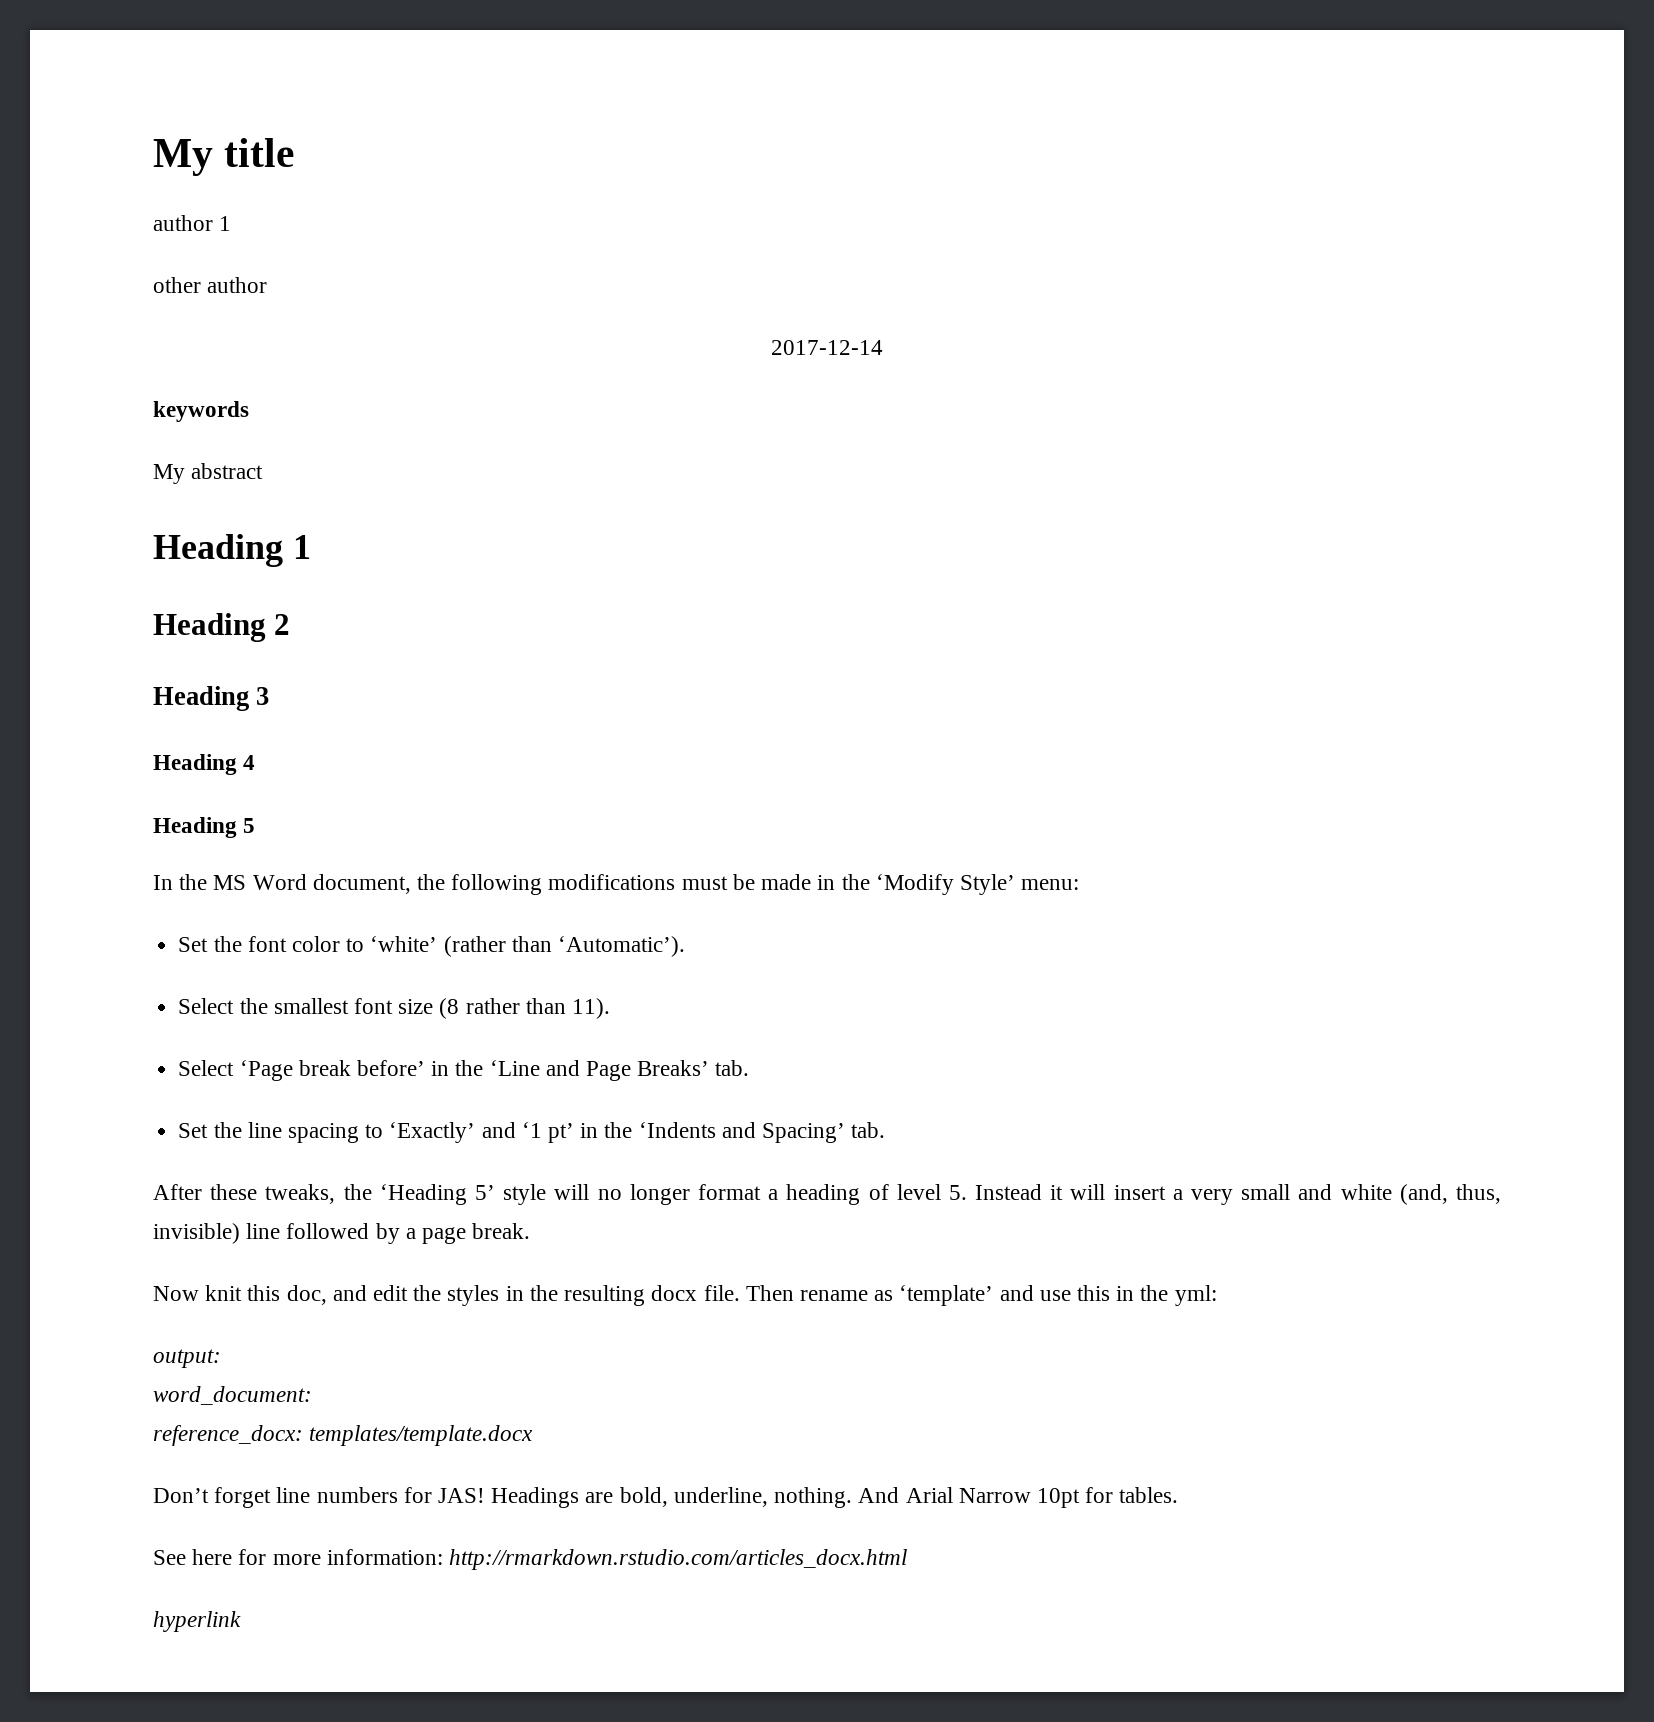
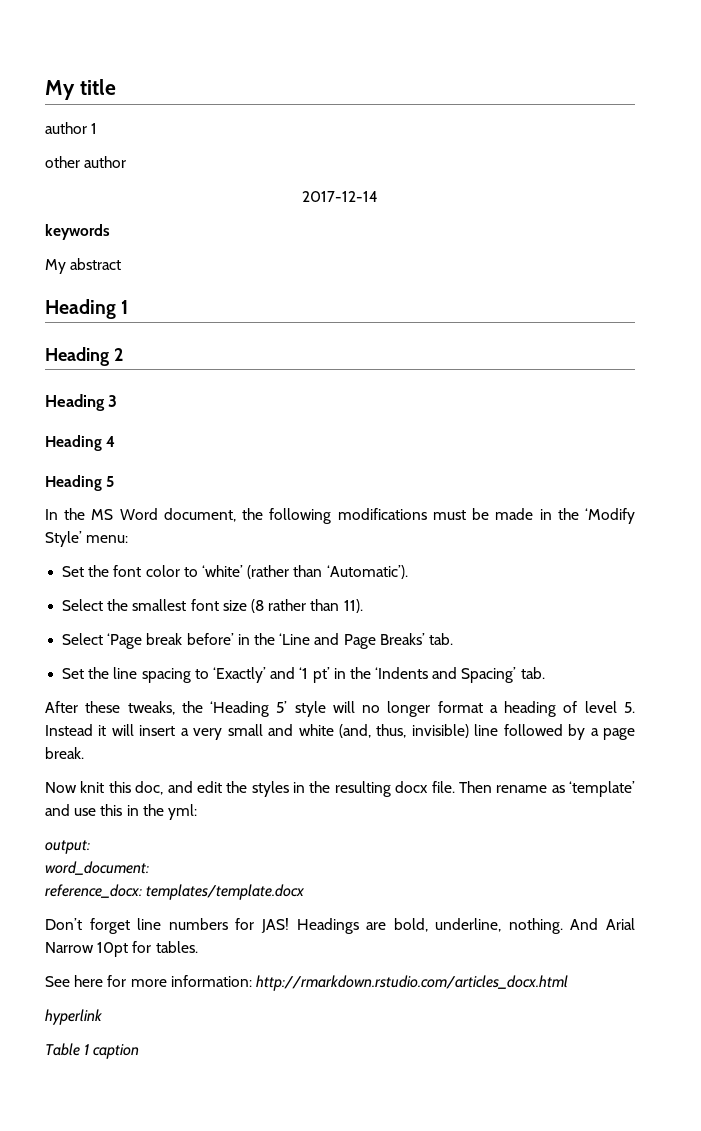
+ Table 1 caption

